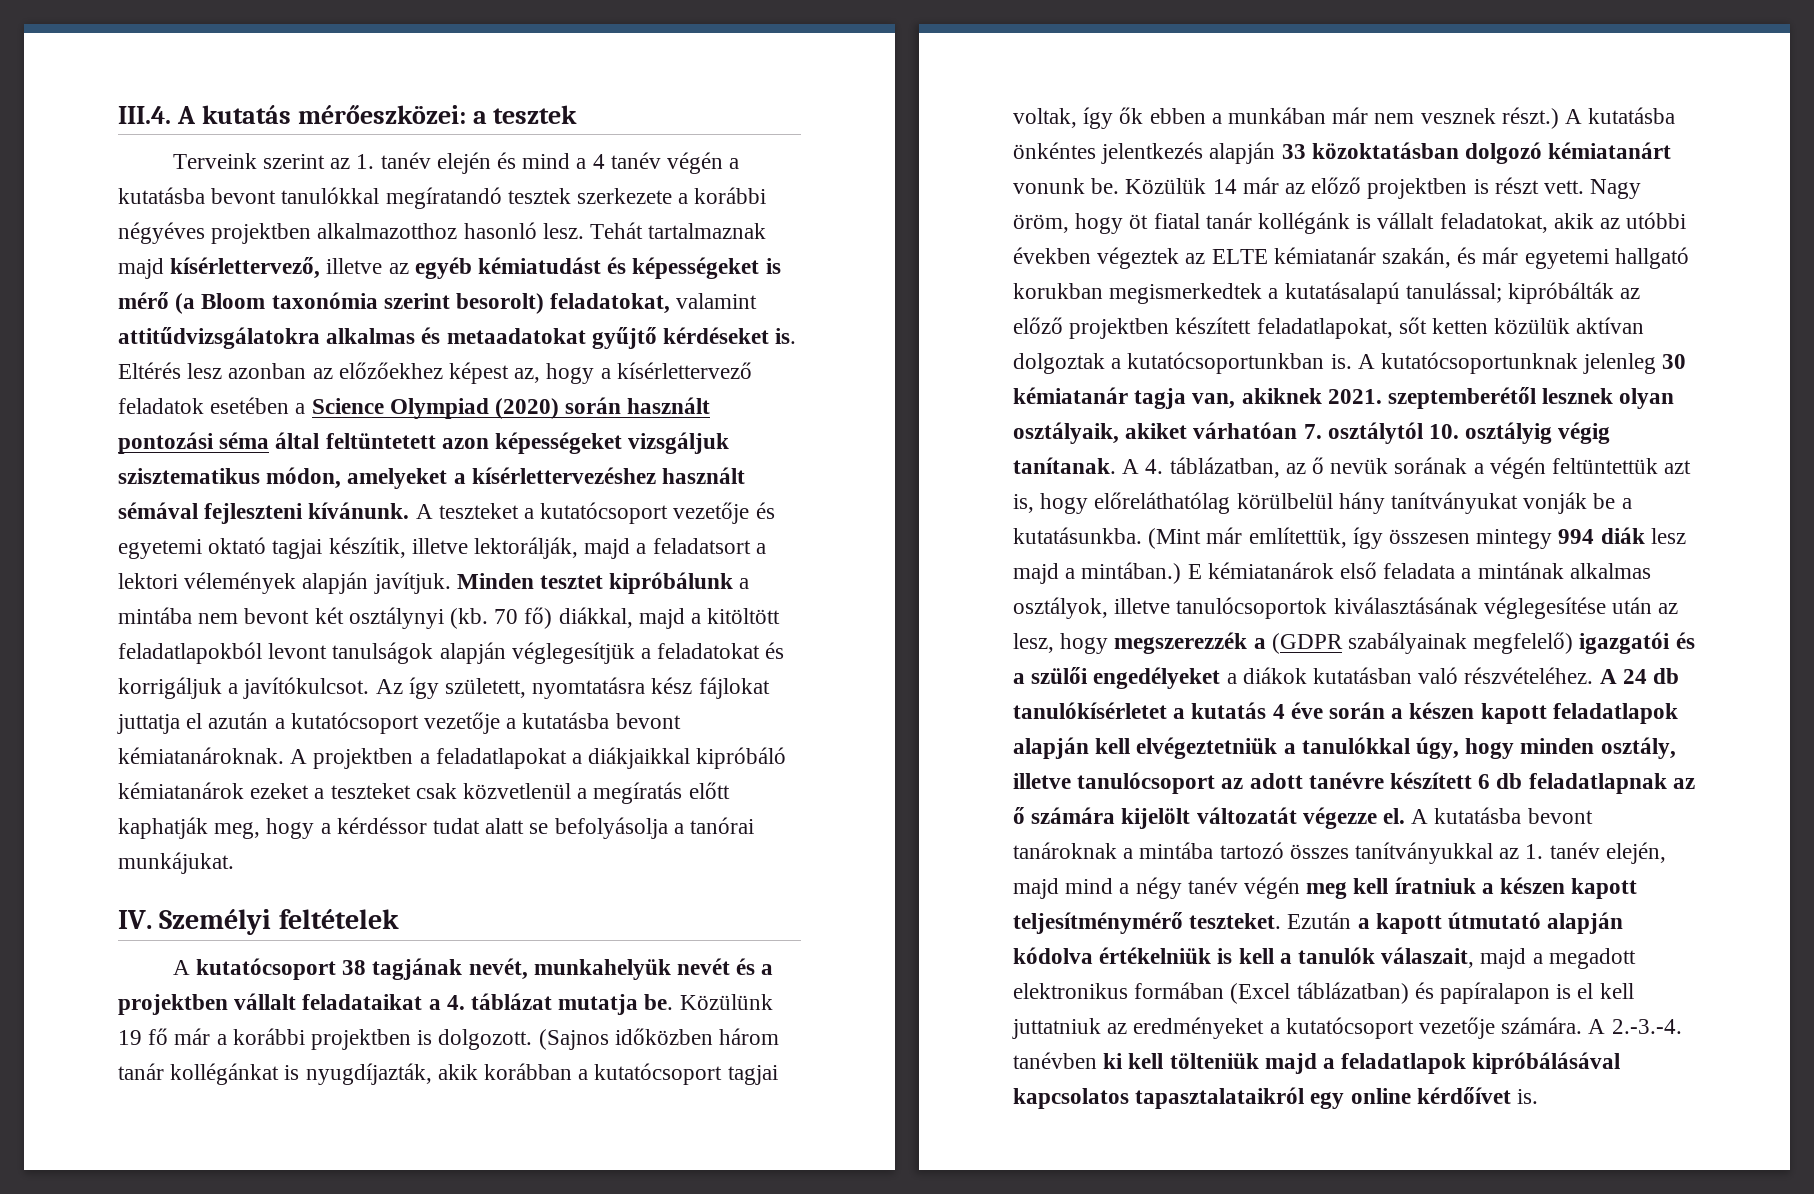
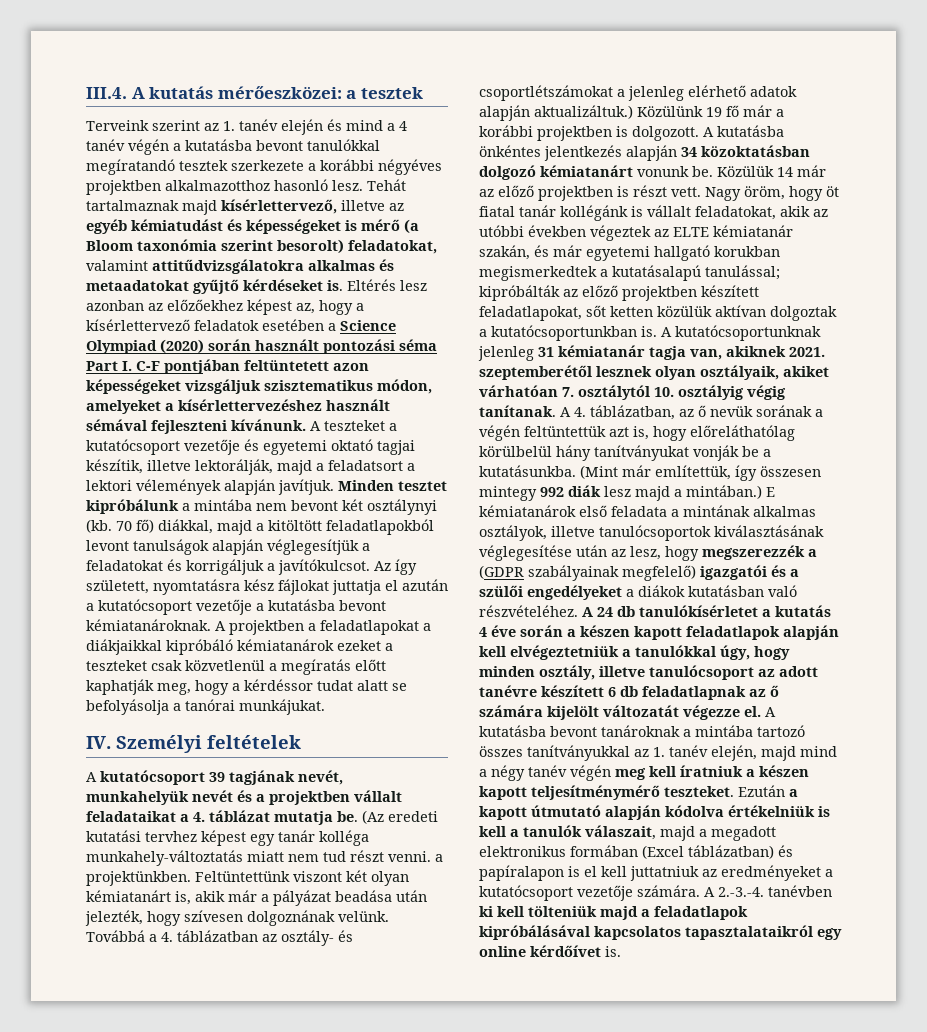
- Eltérés lesz azonban az előzőekhez képest az, hogy a kísérlettervező feladatok esetében a Science Olympiad (2020) során használt pontozási séma által feltüntetett azon képességeket vizsgáljuk szisztematikus módon, amelyeket a kísérlettervezéshez használt sémával fejleszteni kívánunk.
+ Eltérés lesz azonban az előzőekhez képest az, hogy a kísérlettervező feladatok esetében a Science Olympiad (2020) során használt pontozási séma Part I. C-F pontjában feltüntetett azon képességeket vizsgáljuk szisztematikus módon, amelyeket a kísérlettervezéshez használt sémával fejleszteni kívánunk.
- A kutatócsoport 38 tagjának nevét, munkahelyük nevét és a projektben vállalt feladataikat a 4. táblázat mutatja be.
+ A kutatócsoport 39 tagjának nevét, munkahelyük nevét és a projektben vállalt feladataikat a 4. táblázat mutatja be.
+ (Az eredeti kutatási tervhez képest egy tanár kolléga munkahely-változtatás miatt nem tud részt venni. a projektünkben. Feltüntettünk viszont két olyan kémiatanárt is, akik már a pályázat beadása után jelezték, hogy szívesen dolgoznának velünk. Továbbá a 4. táblázatban az osztály- és csoportlétszámokat a jelenleg elérhető adatok alapján aktualizáltuk.)
- (Sajnos időközben három tanár kollégánkat is nyugdíjazták, akik korábban a kutatócsoport tagjai voltak, így ők ebben a munkában már nem vesznek részt.)
- A kutatásba önkéntes jelentkezés alapján 33 közoktatásban dolgozó kémiatanárt vonunk be.
+ A kutatásba önkéntes jelentkezés alapján 34 közoktatásban dolgozó kémiatanárt vonunk be.
- A kutatócsoportunknak jelenleg 30 kémiatanár tagja van, akiknek 2021. szeptemberétől lesznek olyan osztályaik, akiket várhatóan 7. osztálytól 10. osztályig végig tanítanak.
+ A kutatócsoportunknak jelenleg 31 kémiatanár tagja van, akiknek 2021. szeptemberétől lesznek olyan osztályaik, akiket várhatóan 7. osztálytól 10. osztályig végig tanítanak.
- (Mint már említettük, így összesen mintegy 994 diák lesz majd a mintában.)
+ (Mint már említettük, így összesen mintegy 992 diák lesz majd a mintában.)

